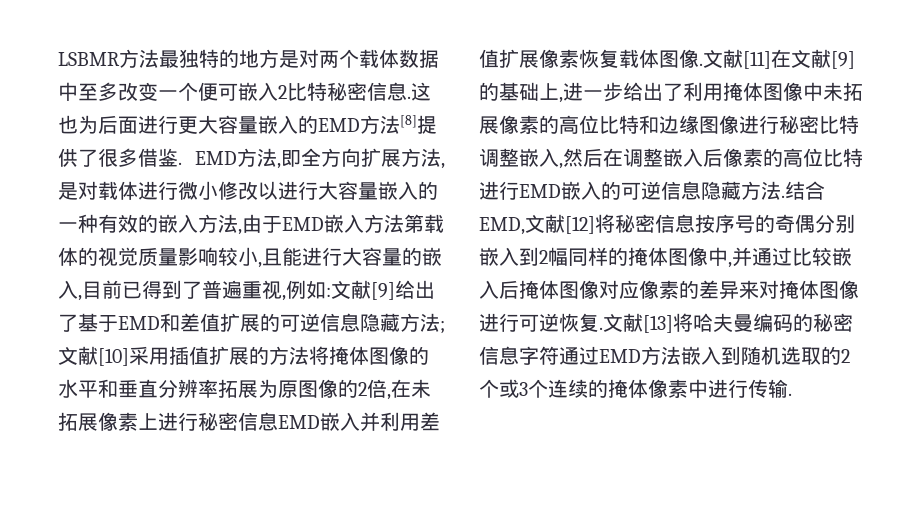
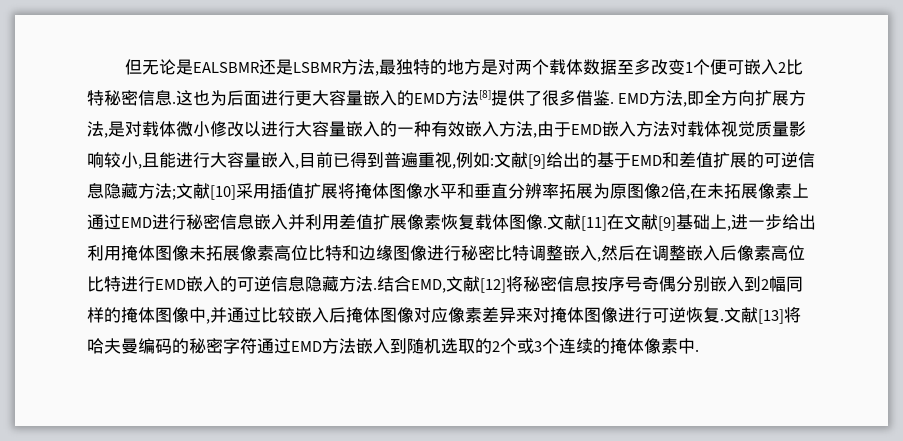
- LSBMR方法最独特的地方是对两个载体数据中至多改变一个便可嵌入2比特秘密信息.
+ 但无论是EALSBMR还是LSBMR方法,最独特的地方是对两个载体数据至多改变1个便可嵌入2比特秘密信息.
- EMD方法,即全方向扩展方法,是对载体进行微小修改以进行大容量嵌入的一种有效的嵌入方法,由于EMD嵌入方法第载体的视觉质量影响较小,且能进行大容量的嵌入,目前已得到了普遍重视,例如:
+ EMD方法,即全方向扩展方法,是对载体微小修改以进行大容量嵌入的一种有效嵌入方法,由于EMD嵌入方法对载体视觉质量影响较小,且能进行大容量嵌入,目前已得到普遍重视,例如:
- 文献[9]给出了基于EMD和差值扩展的可逆信息隐藏方法;
+ 文献[9]给出的基于EMD和差值扩展的可逆信息隐藏方法;
- 文献[10]采用插值扩展的方法将掩体图像的水平和垂直分辨率拓展为原图像的2倍,在未拓展像素上进行秘密信息EMD嵌入并利用差值扩展像素恢复载体图像.
+ 文献[10]采用插值扩展将掩体图像水平和垂直分辨率拓展为原图像2倍,在未拓展像素上通过EMD进行秘密信息嵌入并利用差值扩展像素恢复载体图像.
- 文献[11]在文献[9]的基础上,进一步给出了利用掩体图像中未拓展像素的高位比特和边缘图像进行秘密比特调整嵌入,然后在调整嵌入后像素的高位比特进行EMD嵌入的可逆信息隐藏方法.
+ 文献[11]在文献[9]基础上,进一步给出利用掩体图像未拓展像素高位比特和边缘图像进行秘密比特调整嵌入,然后在调整嵌入后像素高位比特进行EMD嵌入的可逆信息隐藏方法.
- 结合EMD,文献[12]将秘密信息按序号的奇偶分别嵌入到2幅同样的掩体图像中,并通过比较嵌入后掩体图像对应像素的差异来对掩体图像进行可逆恢复.
+ 结合EMD,文献[12]将秘密信息按序号奇偶分别嵌入到2幅同样的掩体图像中,并通过比较嵌入后掩体图像对应像素差异来对掩体图像进行可逆恢复.
- 文献[13]将哈夫曼编码的秘密信息字符通过EMD方法嵌入到随机选取的2个或3个连续的掩体像素中进行传输.
+ 文献[13]将哈夫曼编码的秘密字符通过EMD方法嵌入到随机选取的2个或3个连续的掩体像素中.

